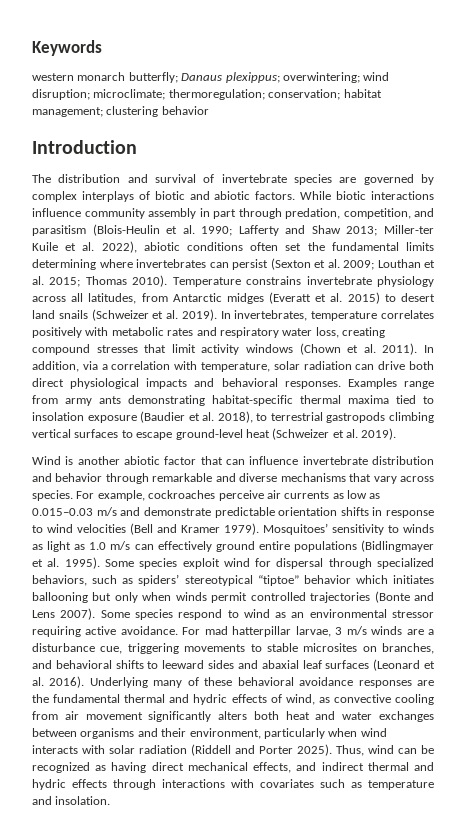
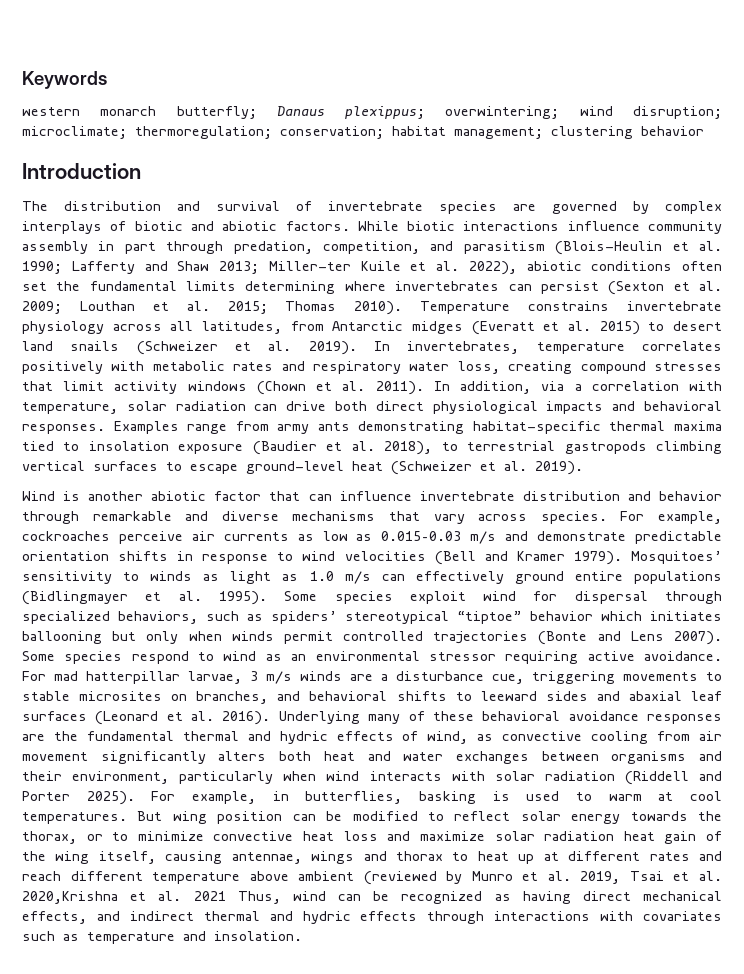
- Thus, wind can be recognized as having direct mechanical effects, and indirect thermal and hydric effects through interactions with covariates such as temperature and insolation.
+ For example, in butterflies, basking is used to warm at cool temperatures. But wing position can be modified to reflect solar energy towards the thorax, or to minimize convective heat loss and maximize solar radiation heat gain of the wing itself, causing antennae, wings and thorax to heat up at different rates and reach different temperature above ambient (reviewed by Munro et al. 2019, Tsai et al. 2020,Krishna et al. 2021 Thus, wind can be recognized as having direct mechanical effects, and indirect thermal and hydric effects through interactions with covariates such as temperature and insolation.

